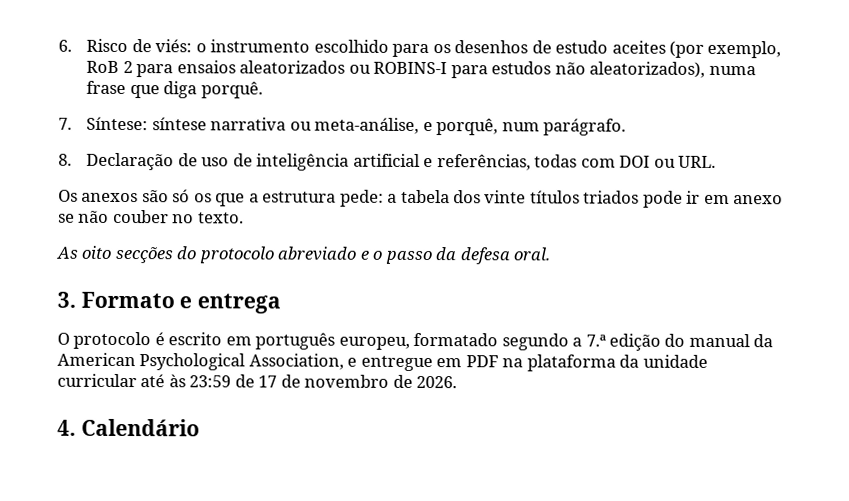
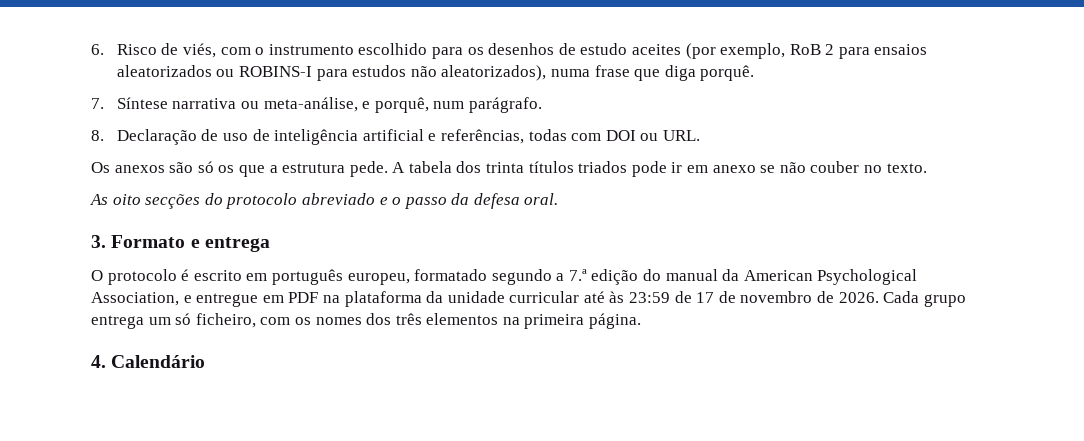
- 6. Risco de viés: o instrumento escolhido para os desenhos de estudo aceites (por exemplo, RoB 2 para ensaios aleatorizados ou ROBINS-I para estudos não aleatorizados), numa frase que diga porquê.
+ 6. Risco de viés, com o instrumento escolhido para os desenhos de estudo aceites (por exemplo, RoB 2 para ensaios aleatorizados ou ROBINS-I para estudos não aleatorizados), numa frase que diga porquê.
- 7. Síntese: síntese narrativa ou meta-análise, e porquê, num parágrafo.
+ 7. Síntese narrativa ou meta-análise, e porquê, num parágrafo.
- Os anexos são só os que a estrutura pede: a tabela dos vinte títulos triados pode ir em anexo se não couber no texto.
+ Os anexos são só os que a estrutura pede. A tabela dos trinta títulos triados pode ir em anexo se não couber no texto.
+ Cada grupo entrega um só ficheiro, com os nomes dos três elementos na primeira página.

